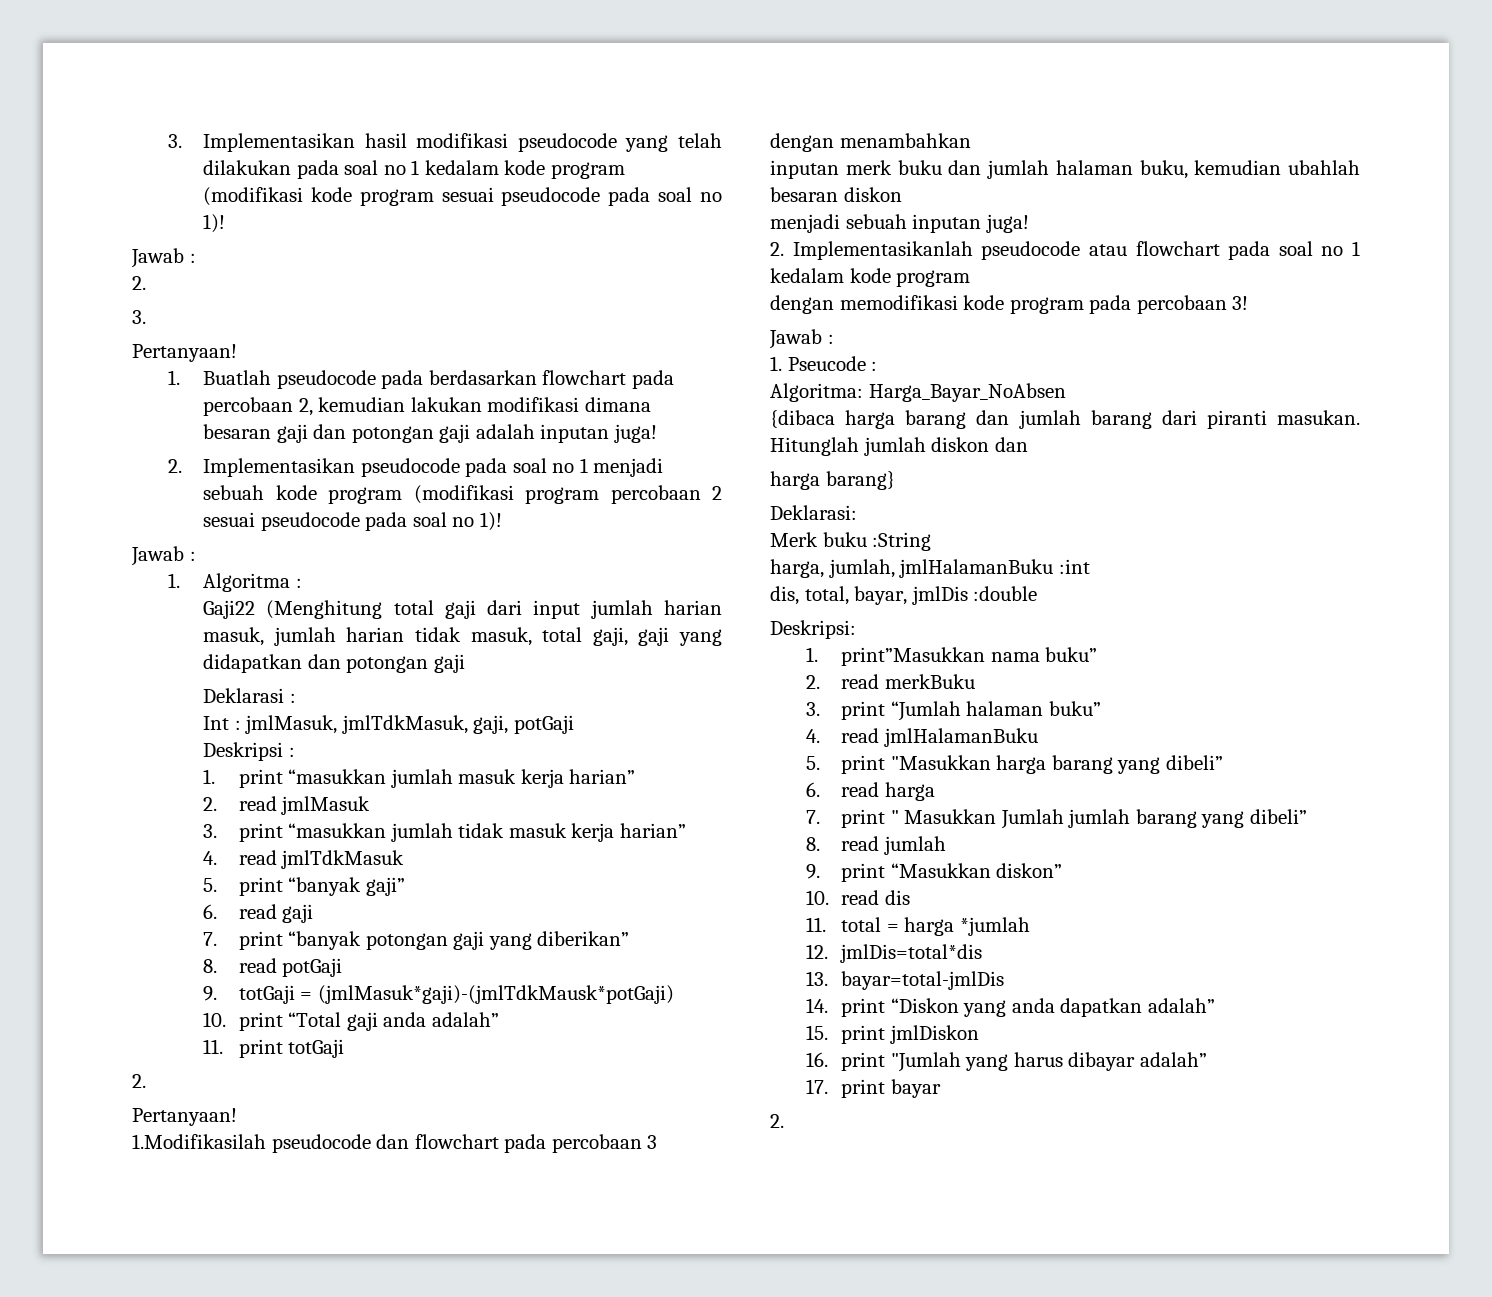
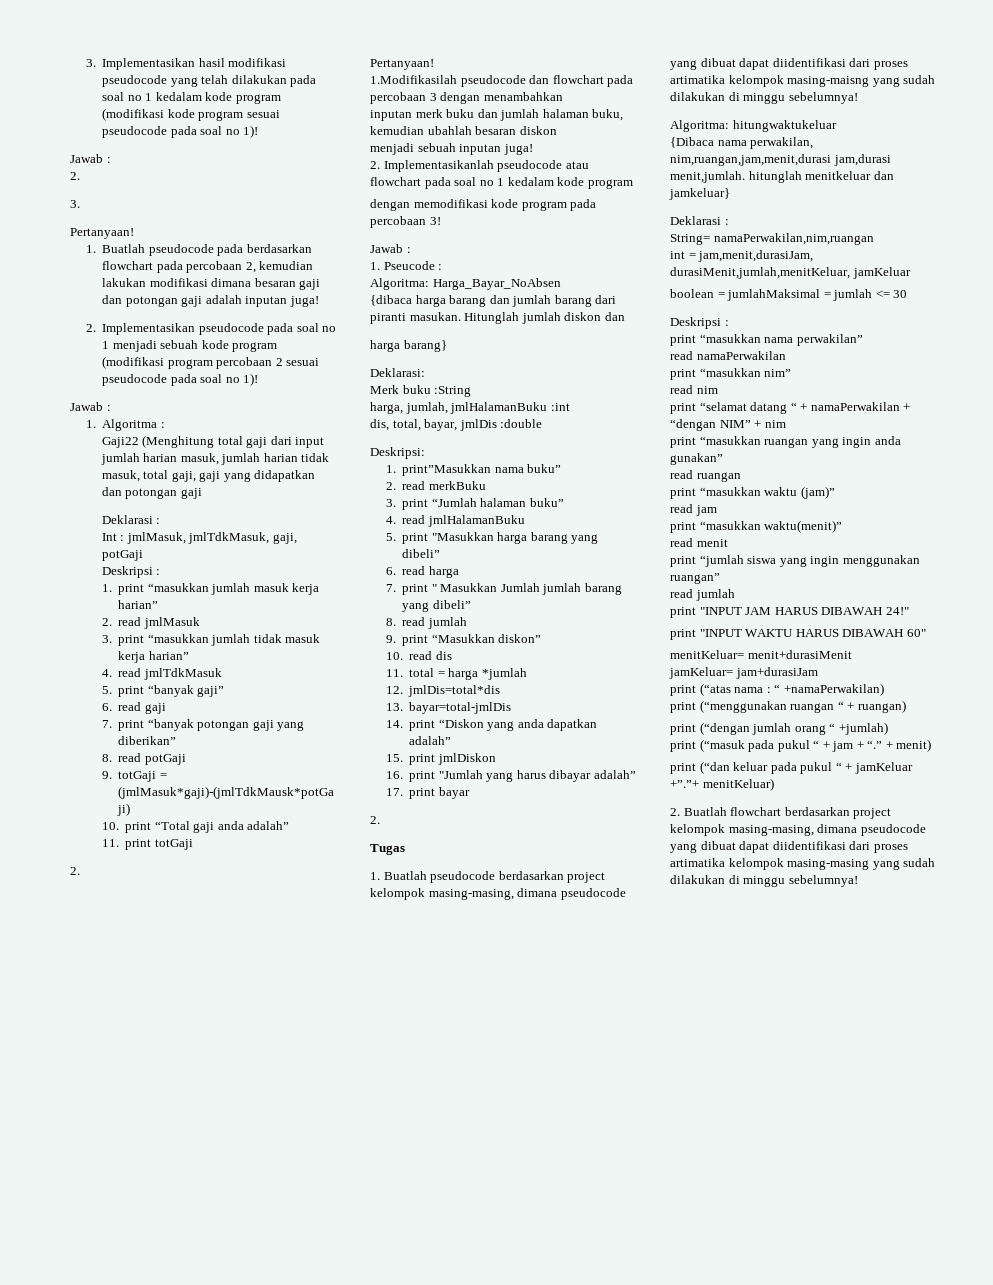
+ Tugas
+ 1. Buatlah pseudocode berdasarkan project kelompok masing-masing, dimana pseudocode yang dibuat dapat diidentifikasi dari proses artimatika kelompok masing-maisng yang sudah dilakukan di minggu sebelumnya!
+ Algoritma: hitungwaktukeluar
+ {Dibaca nama perwakilan, nim,ruangan,jam,menit,durasi jam,durasi menit,jumlah. hitunglah menitkeluar dan jamkeluar}
+ Deklarasi :
+ String= namaPerwakilan,nim,ruangan
+ int = jam,menit,durasiJam, durasiMenit,jumlah,menitKeluar, jamKeluar
+ boolean = jumlahMaksimal = jumlah <= 30
+ Deskripsi :
+ print “masukkan nama perwakilan”
+ read namaPerwakilan
+ print “masukkan nim”
+ read nim
+ print “selamat datang “ + namaPerwakilan + “dengan NIM” + nim
+ print “masukkan ruangan yang ingin anda gunakan”
+ read ruangan
+ print “masukkan waktu (jam)”
+ read jam
+ print “masukkan waktu(menit)”
+ read menit
+ print “jumlah siswa yang ingin menggunakan ruangan”
+ read jumlah
+ print "INPUT JAM HARUS DIBAWAH 24!"
+ print "INPUT WAKTU HARUS DIBAWAH 60"
+ menitKeluar= menit+durasiMenit
+ jamKeluar= jam+durasiJam
+ print (“atas nama : “ +namaPerwakilan)
+ print (“menggunakan ruangan “ + ruangan)
+ print (“dengan jumlah orang “ +jumlah)
+ print (“masuk pada pukul “ + jam + “.” + menit)
+ print (“dan keluar pada pukul “ + jamKeluar +”.”+ menitKeluar)
+ 2. Buatlah flowchart berdasarkan project kelompok masing-masing, dimana pseudocode yang dibuat dapat diidentifikasi dari proses artimatika kelompok masing-masing yang sudah dilakukan di minggu sebelumnya!

